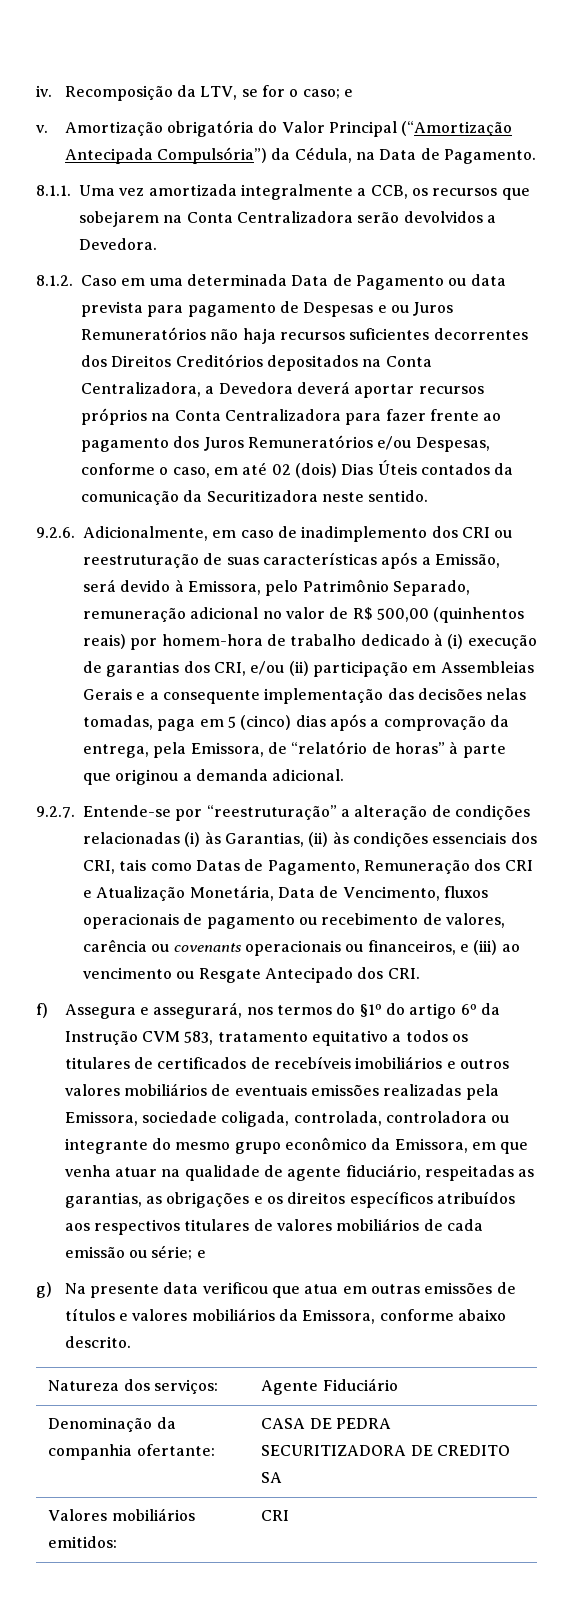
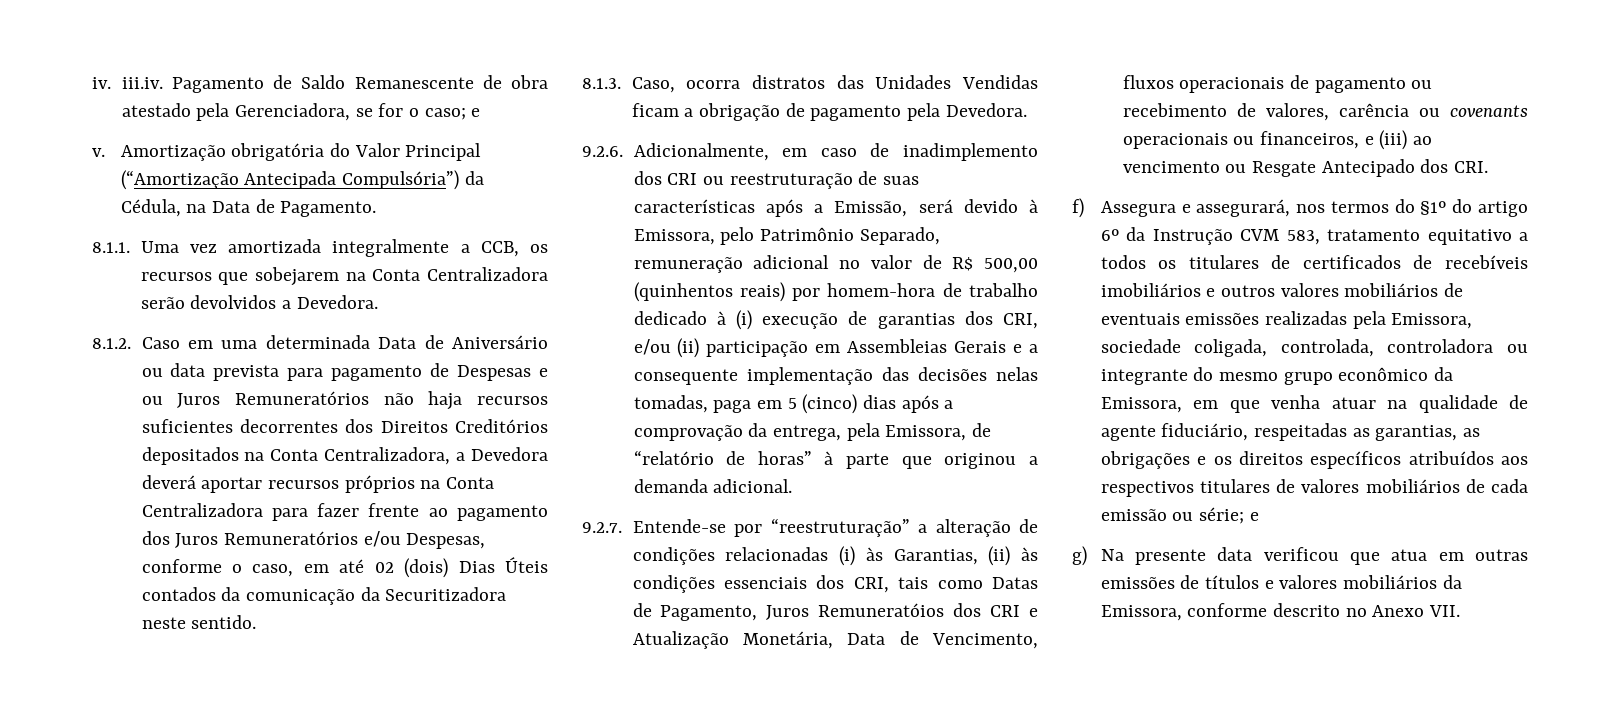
- iv. Recomposição da LTV, se for o caso; e
+ iv. iii.iv. Pagamento de Saldo Remanescente de obra atestado pela Gerenciadora, se for o caso; e
- 8.1.2. Caso em uma determinada Data de Pagamento ou data prevista para pagamento de Despesas e ou Juros Remuneratórios não haja recursos suficientes decorrentes dos Direitos Creditórios depositados na Conta Centralizadora, a Devedora deverá aportar recursos próprios na Conta Centralizadora para fazer frente ao pagamento dos Juros Remuneratórios e/ou Despesas, conforme o caso, em até 02 (dois) Dias Úteis contados da comunicação da Securitizadora neste sentido.
+ 8.1.2. Caso em uma determinada Data de Aniversário ou data prevista para pagamento de Despesas e ou Juros Remuneratórios não haja recursos suficientes decorrentes dos Direitos Creditórios depositados na Conta Centralizadora, a Devedora deverá aportar recursos próprios na Conta Centralizadora para fazer frente ao pagamento dos Juros Remuneratórios e/ou Despesas, conforme o caso, em até 02 (dois) Dias Úteis contados da comunicação da Securitizadora neste sentido.
+ 8.1.3. Caso, ocorra distratos das Unidades Vendidas ficam a obrigação de pagamento pela Devedora.
- 9.2.7. Entende-se por “reestruturação” a alteração de condições relacionadas (i) às Garantias, (ii) às condições essenciais dos CRI, tais como Datas de Pagamento, Remuneração dos CRI e Atualização Monetária, Data de Vencimento, fluxos operacionais de pagamento ou recebimento de valores, carência ou covenants operacionais ou financeiros, e (iii) ao vencimento ou Resgate Antecipado dos CRI.
+ 9.2.7. Entende-se por “reestruturação” a alteração de condições relacionadas (i) às Garantias, (ii) às condições essenciais dos CRI, tais como Datas de Pagamento, Juros Remuneratóios dos CRI e Atualização Monetária, Data de Vencimento, fluxos operacionais de pagamento ou recebimento de valores, carência ou covenants operacionais ou financeiros, e (iii) ao vencimento ou Resgate Antecipado dos CRI.
- g) Na presente data verificou que atua em outras emissões de títulos e valores mobiliários da Emissora, conforme abaixo descrito.
- Natureza dos serviços: | Agente Fiduciário
- Denominação da companhia ofertante: | CASA DE PEDRA SECURITIZADORA DE CREDITO SA
- Valores mobiliários emitidos: | CRI
+ g) Na presente data verificou que atua em outras emissões de títulos e valores mobiliários da Emissora, conforme descrito no Anexo VII.

